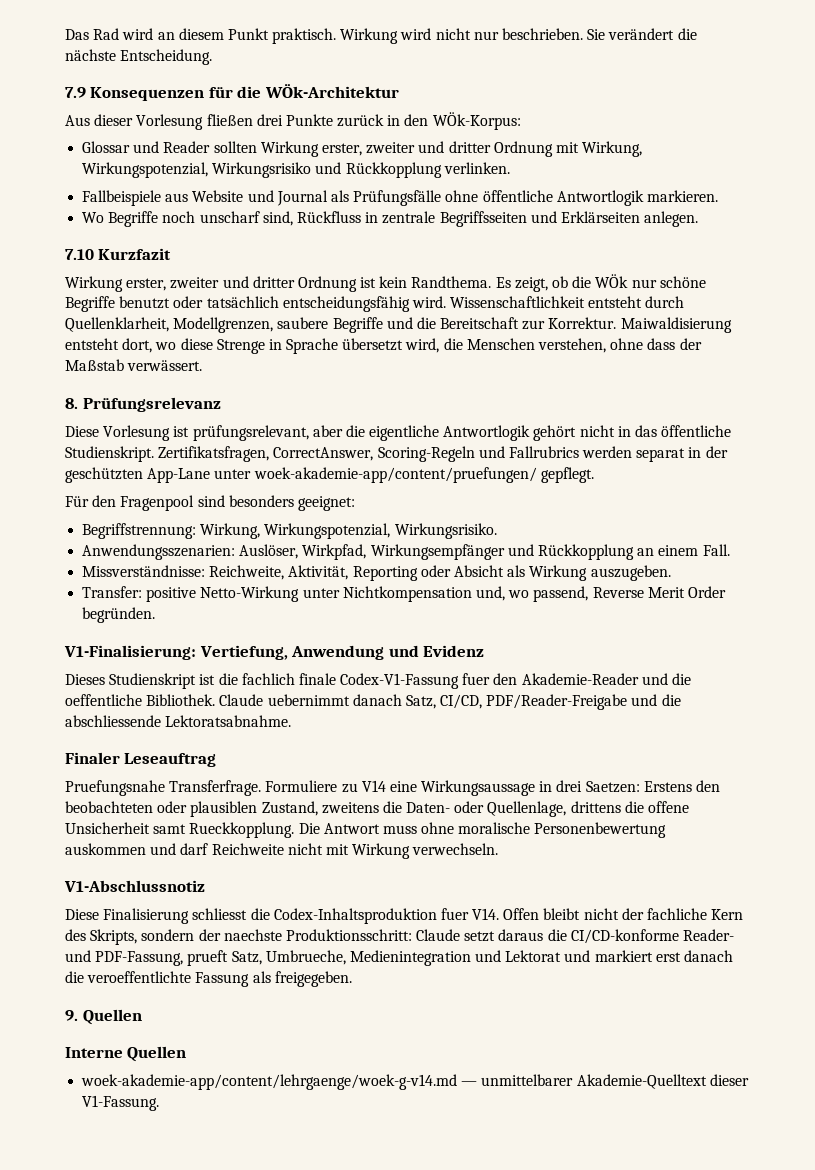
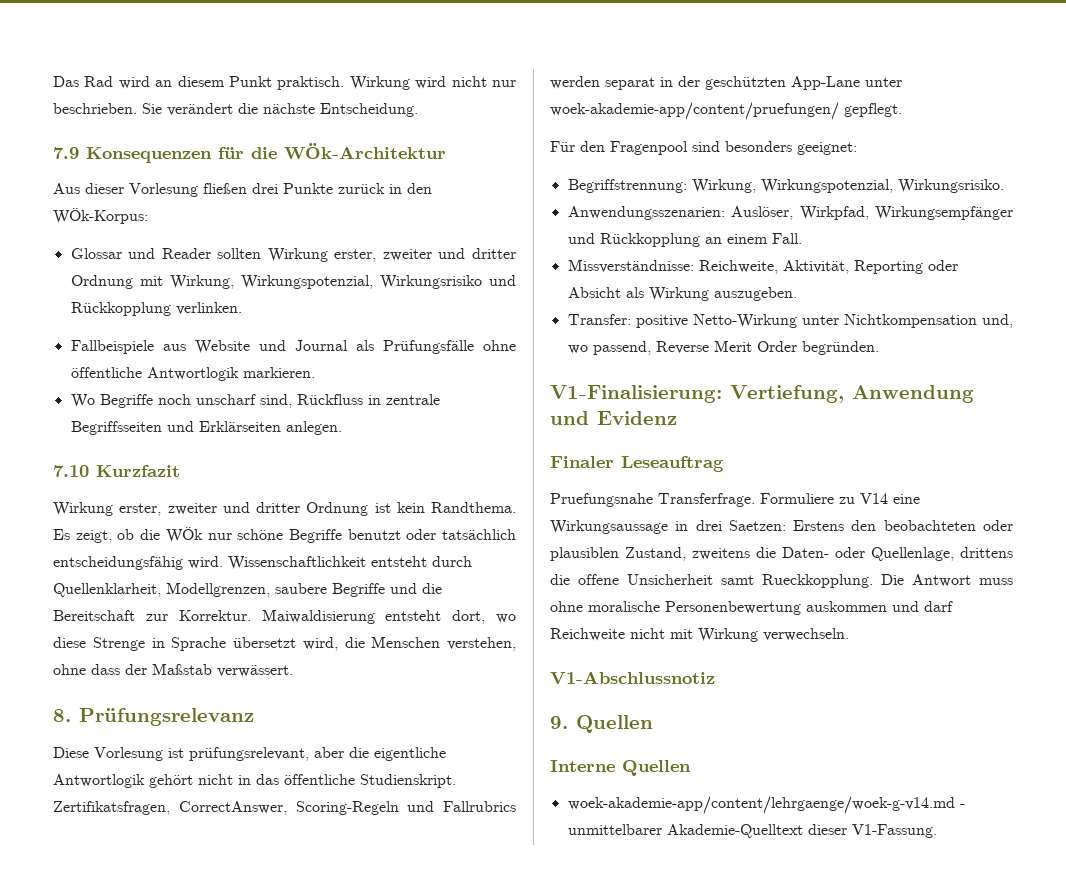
- Dieses Studienskript ist die fachlich finale Codex-V1-Fassung fuer den Akademie-Reader und die oeffentliche Bibliothek. Claude uebernimmt danach Satz, CI/CD, PDF/Reader-Freigabe und die abschliessende Lektoratsabnahme.
- Diese Finalisierung schliesst die Codex-Inhaltsproduktion fuer V14. Offen bleibt nicht der fachliche Kern des Skripts, sondern der naechste Produktionsschritt: Claude setzt daraus die CI/CD-konforme Reader- und PDF-Fassung, prueft Satz, Umbrueche, Medienintegration und Lektorat und markiert erst danach die veroeffentlichte Fassung als freigegeben.
- woek-akademie-app/content/lehrgaenge/woek-g-v14.md — unmittelbarer Akademie-Quelltext dieser V1-Fassung.
+ woek-akademie-app/content/lehrgaenge/woek-g-v14.md - unmittelbarer Akademie-Quelltext dieser V1-Fassung.

